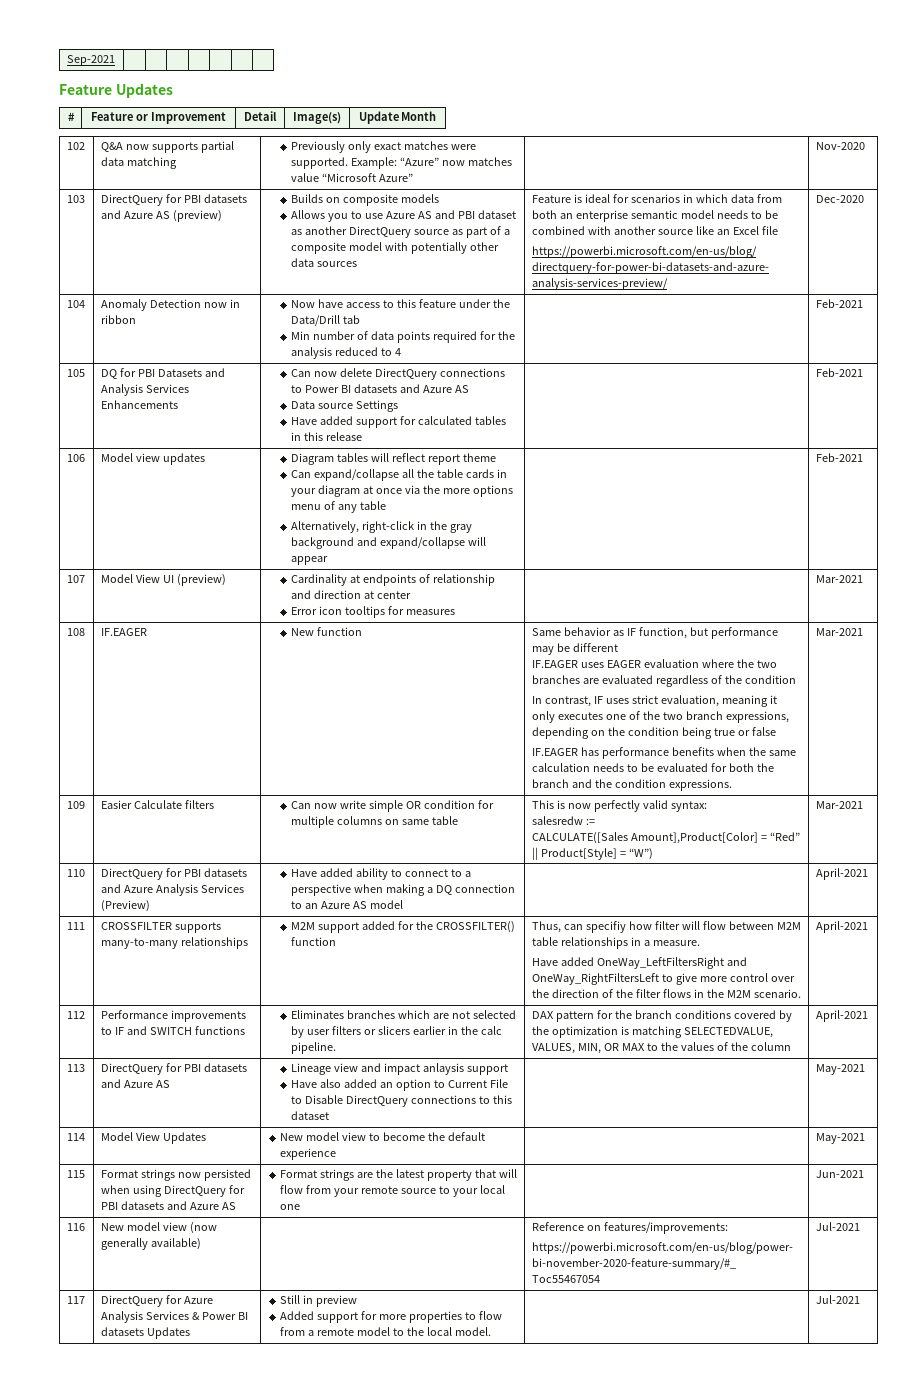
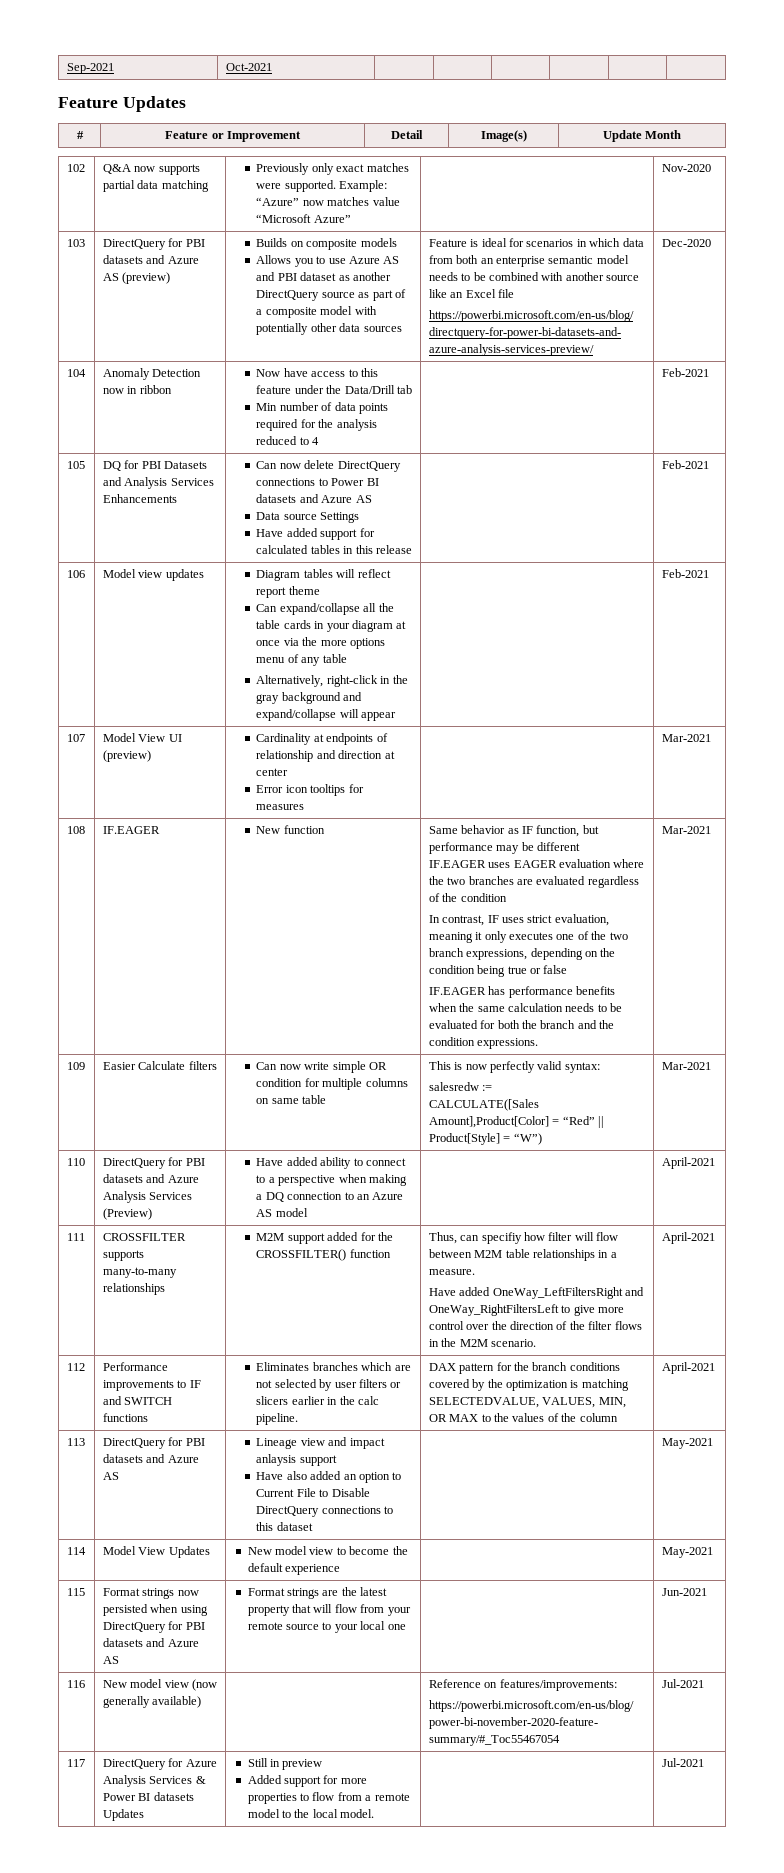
- Sep-2021 | | | | | | |
+ Sep-2021 | Oct-2021 | | | | | |

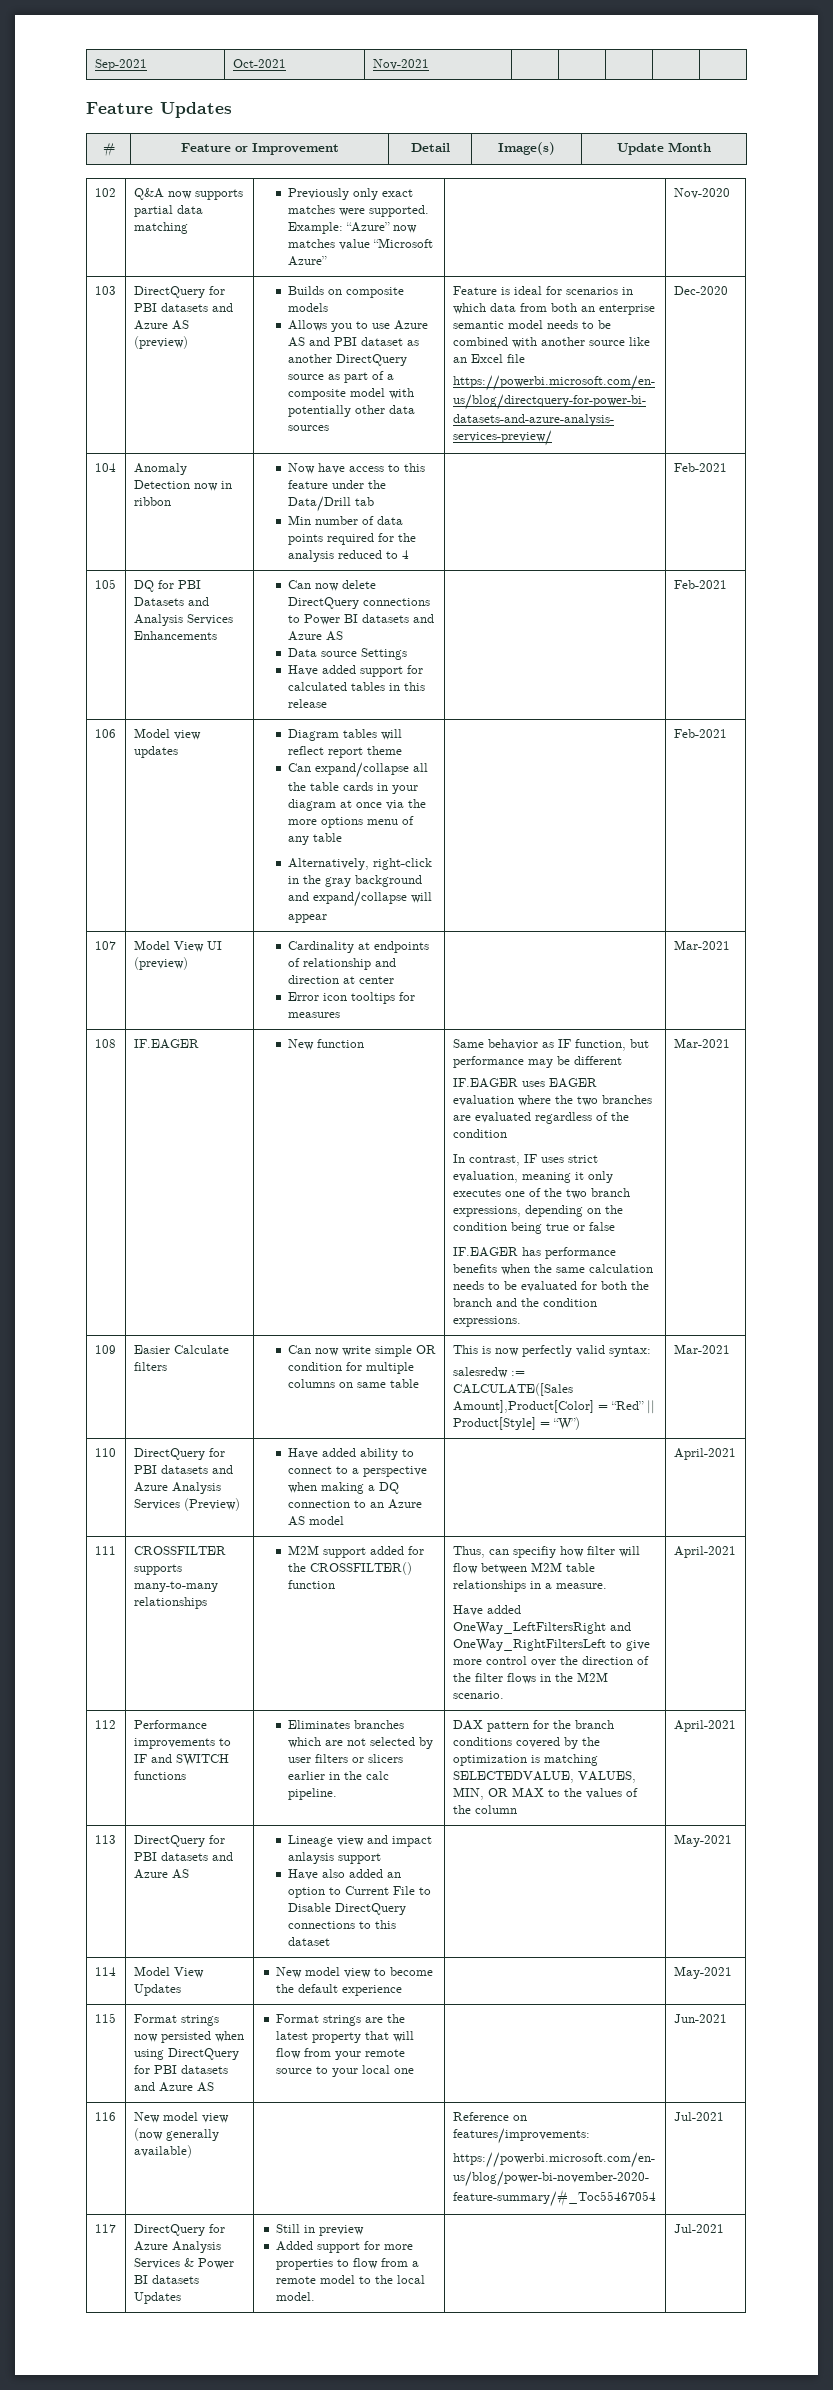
- Sep-2021 | Oct-2021 | | | | | |
+ Sep-2021 | Oct-2021 | Nov-2021 | | | | |

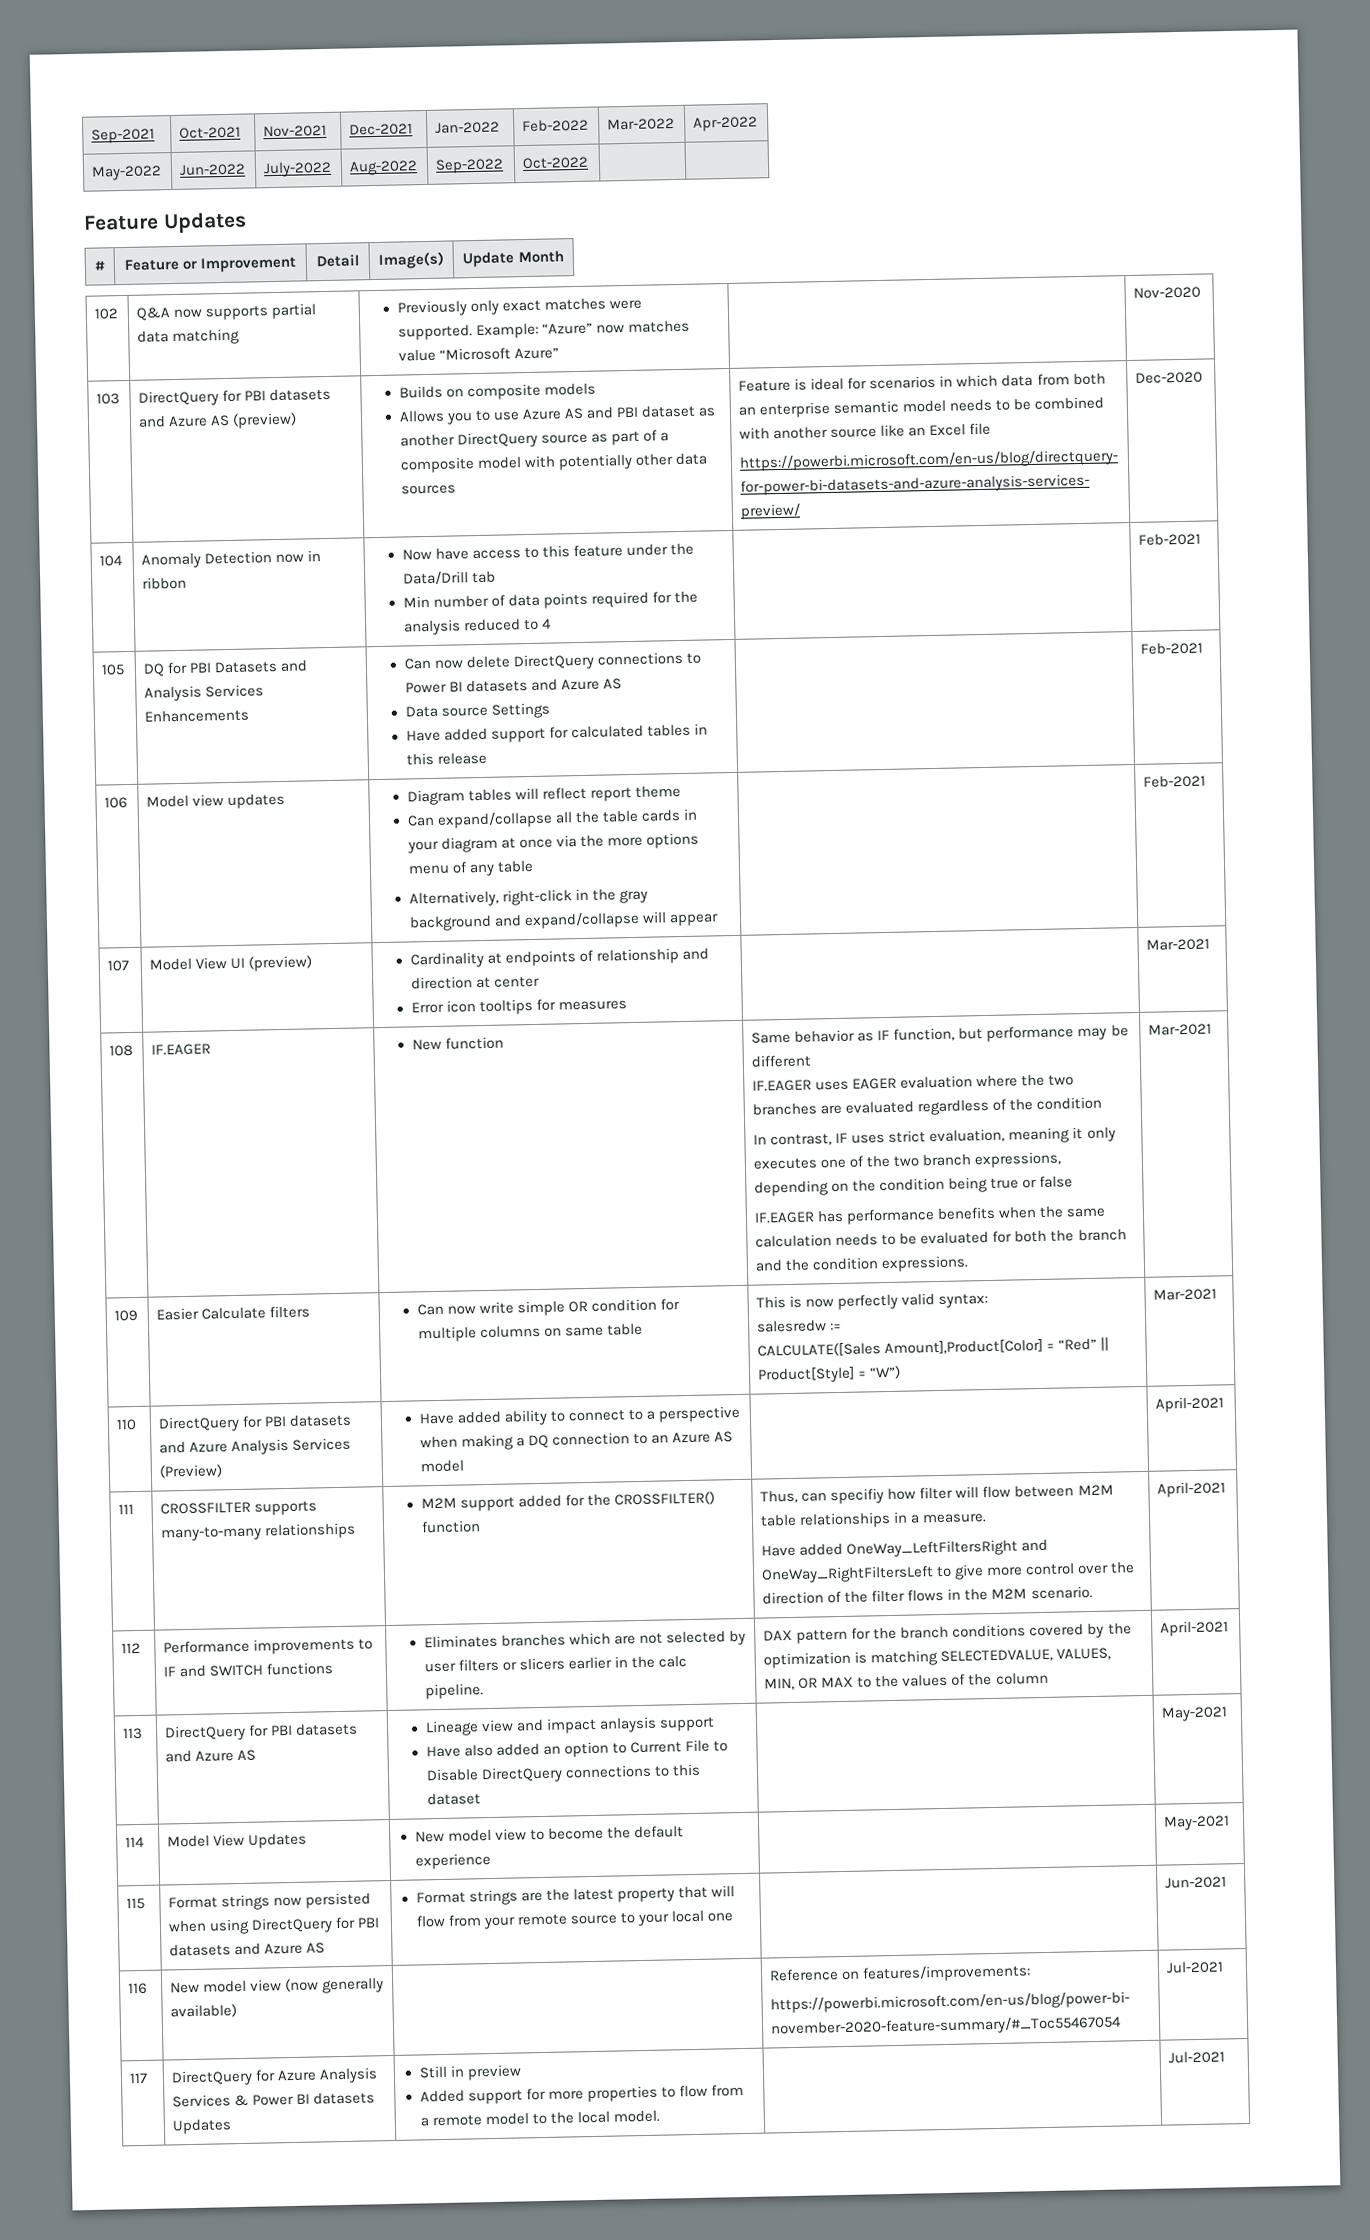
- Sep-2021 | Oct-2021 | Nov-2021 | | | | |
+ Sep-2021 | Oct-2021 | Nov-2021 | Dec-2021 | Jan-2022 | Feb-2022 | Mar-2022 | Apr-2022
+ May-2022 | Jun-2022 | July-2022 | Aug-2022 | Sep-2022 | Oct-2022 | |

